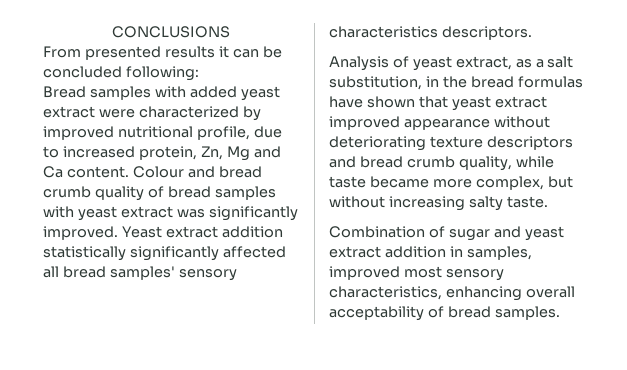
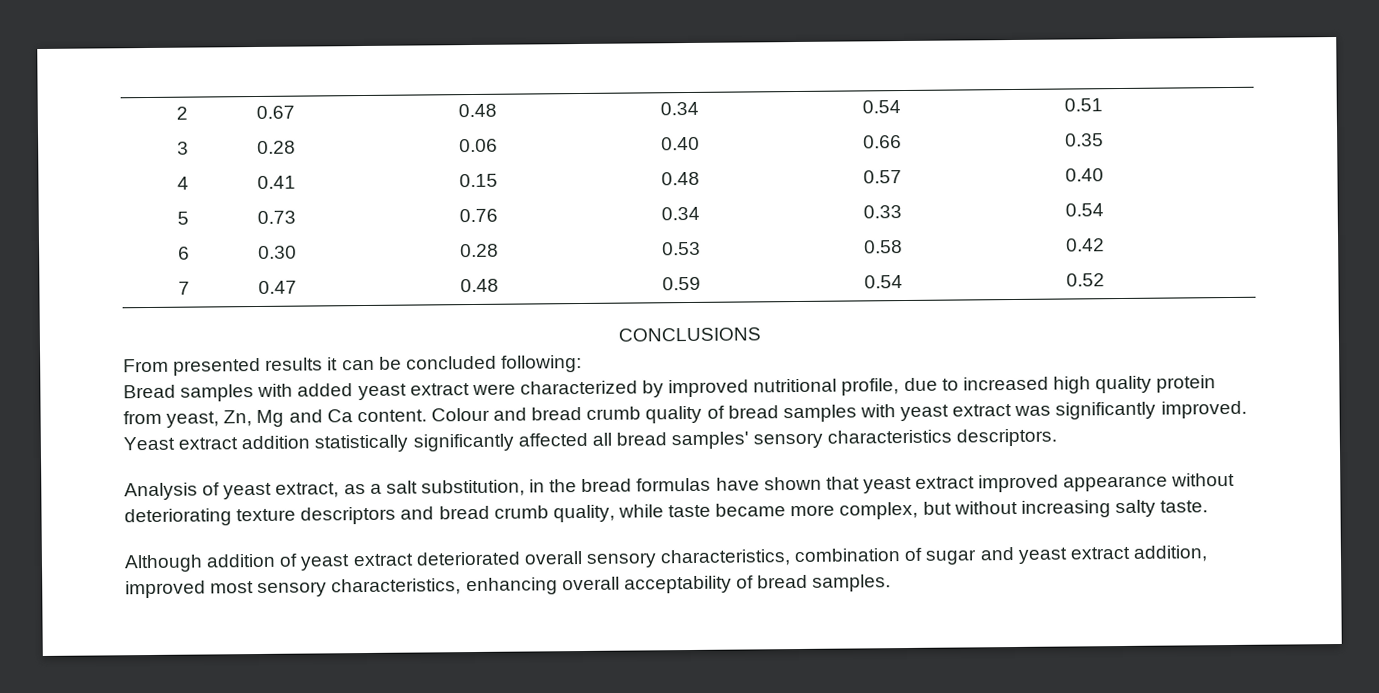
+ 2 | 0.67 | 0.48 | 0.34 | 0.54 | 0.51
+ 3 | 0.28 | 0.06 | 0.40 | 0.66 | 0.35
+ 4 | 0.41 | 0.15 | 0.48 | 0.57 | 0.40
+ 5 | 0.73 | 0.76 | 0.34 | 0.33 | 0.54
+ 6 | 0.30 | 0.28 | 0.53 | 0.58 | 0.42
+ 7 | 0.47 | 0.48 | 0.59 | 0.54 | 0.52
- Bread samples with added yeast extract were characterized by improved nutritional profile, due to increased protein, Zn, Mg and Ca content.
+ Bread samples with added yeast extract were characterized by improved nutritional profile, due to increased high quality protein from yeast, Zn, Mg and Ca content.
- Combination of sugar and yeast extract addition in samples, improved most sensory characteristics, enhancing overall acceptability of bread samples.
+ Although addition of yeast extract deteriorated overall sensory characteristics, combination of sugar and yeast extract addition, improved most sensory characteristics, enhancing overall acceptability of bread samples.

